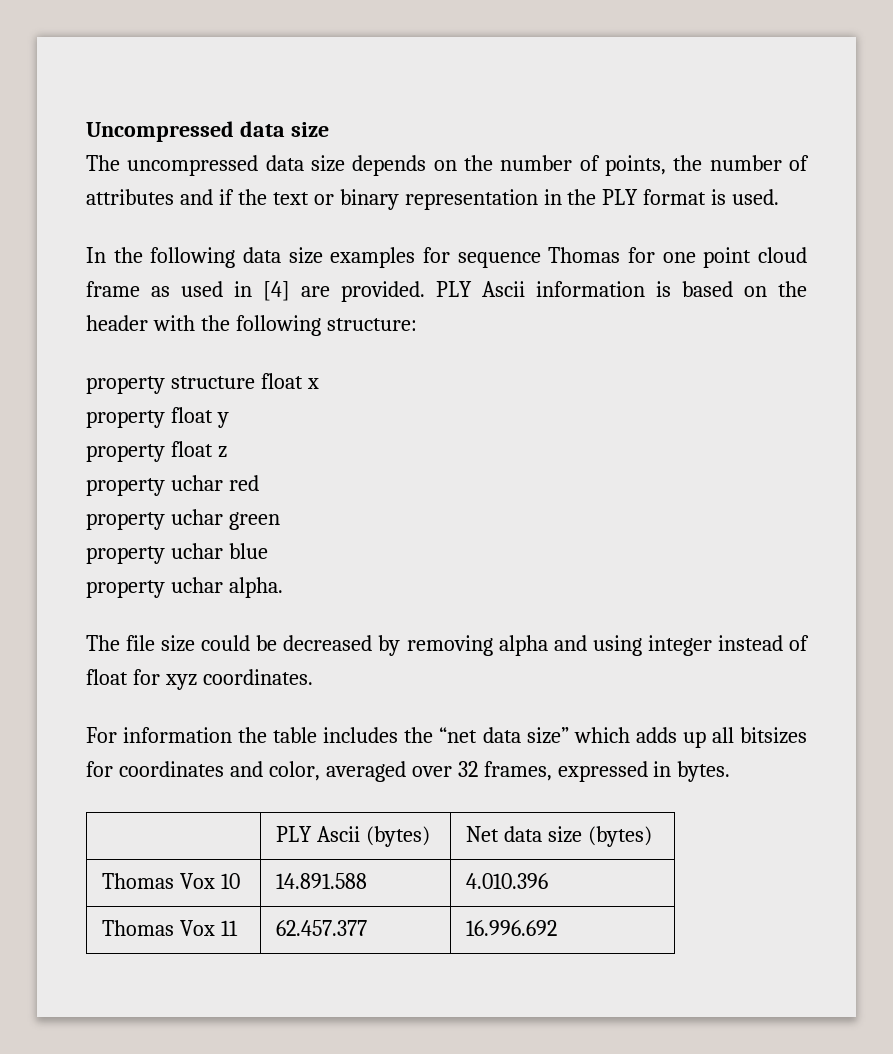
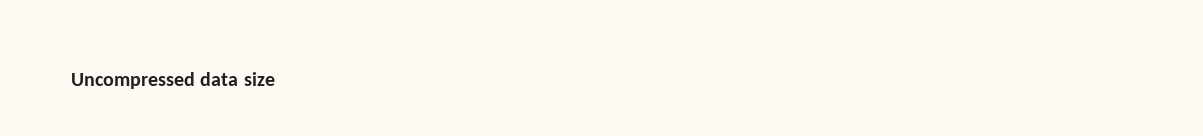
- The uncompressed data size depends on the number of points, the number of attributes and if the text or binary representation in the PLY format is used.
- In the following data size examples for sequence Thomas for one point cloud frame as used in [4] are provided. PLY Ascii information is based on the header with the following structure:
- property structure float x
- property float y
- property float z
- property uchar red
- property uchar green
- property uchar blue
- property uchar alpha.
- The file size could be decreased by removing alpha and using integer instead of float for xyz coordinates.
- For information the table includes the “net data size” which adds up all bitsizes for coordinates and color, averaged over 32 frames, expressed in bytes.
- | PLY Ascii (bytes) | Net data size (bytes)
- Thomas Vox 10 | 14.891.588 | 4.010.396
- Thomas Vox 11 | 62.457.377 | 16.996.692

